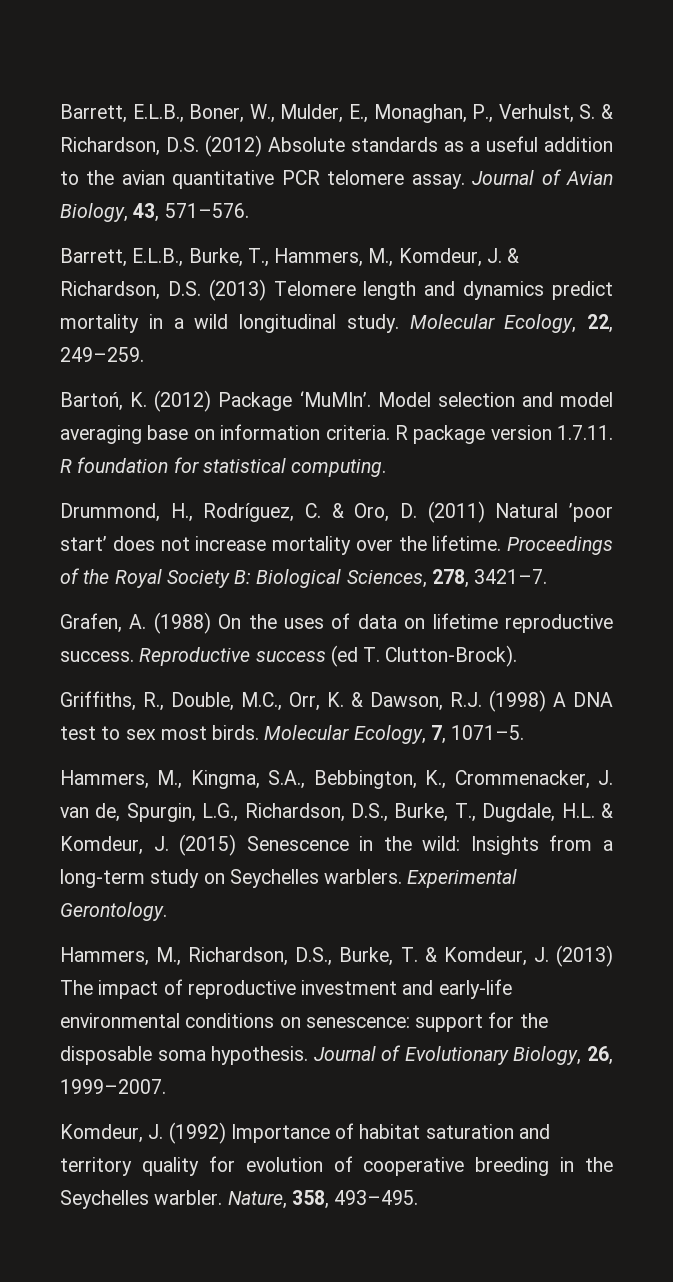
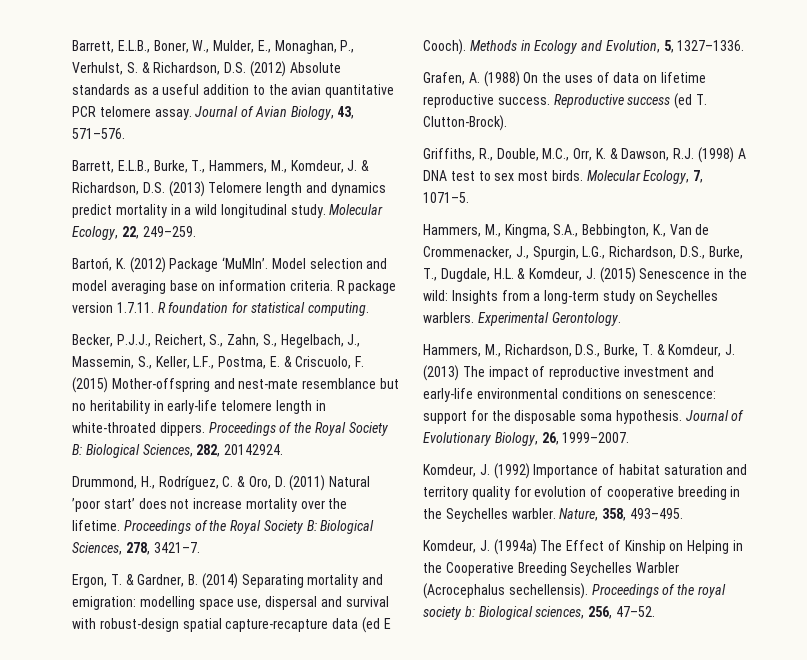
+ Becker, P.J.J., Reichert, S., Zahn, S., Hegelbach, J., Massemin, S., Keller, L.F., Postma, E. & Criscuolo, F. (2015) Mother-offspring and nest-mate resemblance but no heritability in early-life telomere length in white-throated dippers. Proceedings of the Royal Society B: Biological Sciences, 282, 20142924.
+ Ergon, T. & Gardner, B. (2014) Separating mortality and emigration: modelling space use, dispersal and survival with robust-design spatial capture-recapture data (ed E Cooch). Methods in Ecology and Evolution, 5, 1327–1336.
- Hammers, M., Kingma, S.A., Bebbington, K., Crommenacker, J. van de, Spurgin, L.G., Richardson, D.S., Burke, T., Dugdale, H.L. & Komdeur, J. (2015) Senescence in the wild: Insights from a long-term study on Seychelles warblers.
+ Hammers, M., Kingma, S.A., Bebbington, K., Van de Crommenacker, J., Spurgin, L.G., Richardson, D.S., Burke, T., Dugdale, H.L. & Komdeur, J. (2015) Senescence in the wild: Insights from a long-term study on Seychelles warblers.
+ Komdeur, J. (1994a) The Effect of Kinship on Helping in the Cooperative Breeding Seychelles Warbler (Acrocephalus sechellensis). Proceedings of the royal society b: Biological sciences, 256, 47–52.

